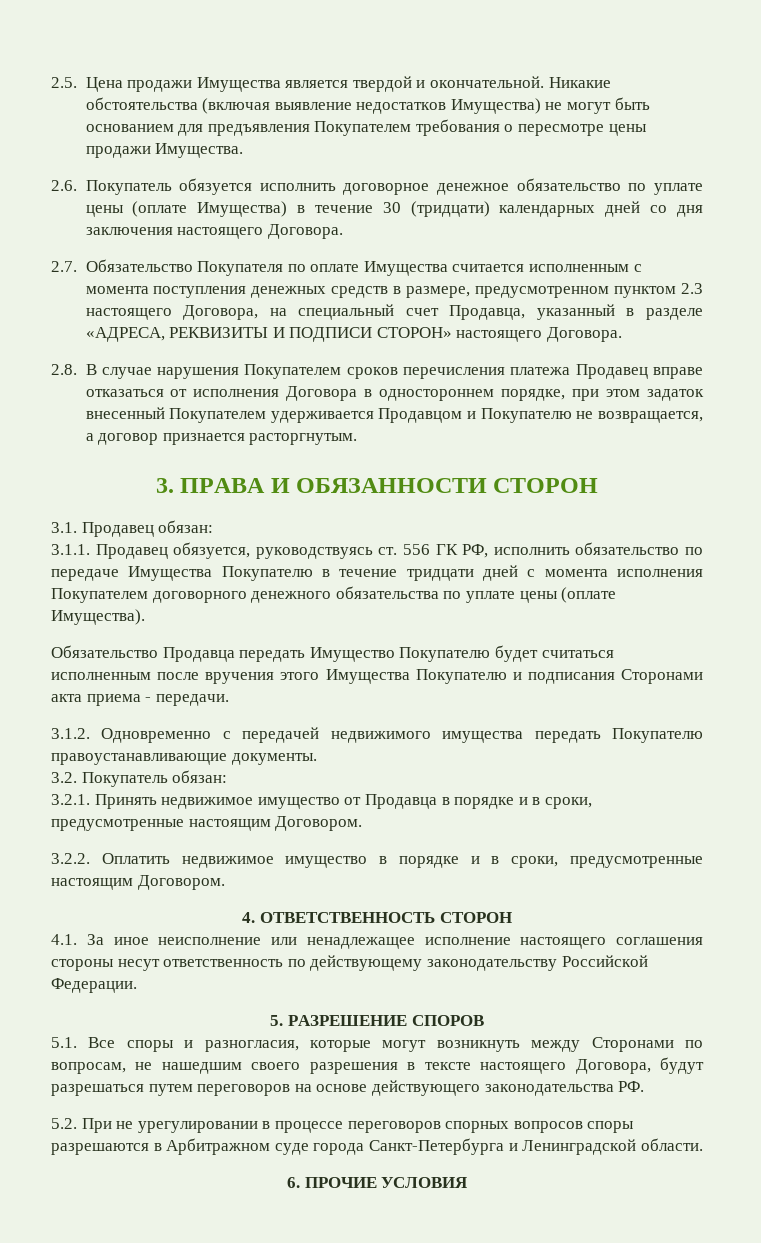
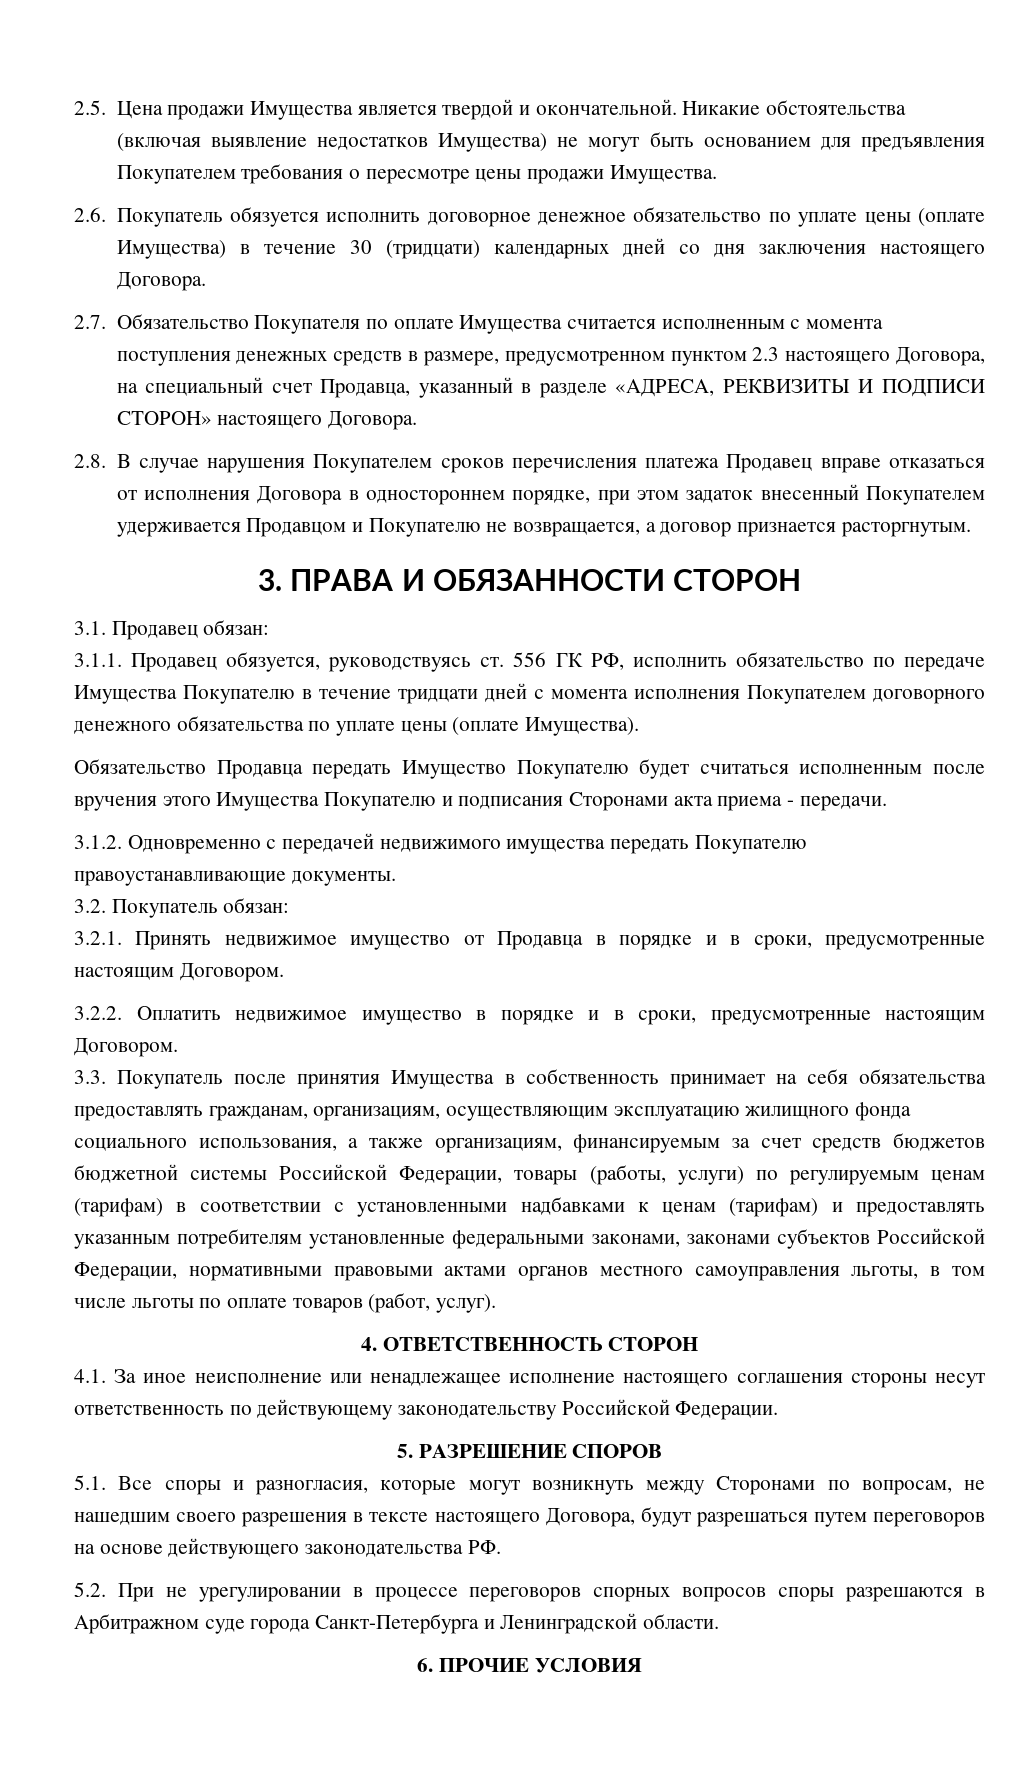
+ 3.3. Покупатель после принятия Имущества в собственность принимает на себя обязательства предоставлять гражданам, организациям, осуществляющим эксплуатацию жилищного фонда социального использования, а также организациям, финансируемым за счет средств бюджетов бюджетной системы Российской Федерации, товары (работы, услуги) по регулируемым ценам (тарифам) в соответствии с установленными надбавками к ценам (тарифам) и предоставлять указанным потребителям установленные федеральными законами, законами субъектов Российской Федерации, нормативными правовыми актами органов местного самоуправления льготы, в том числе льготы по оплате товаров (работ, услуг).

